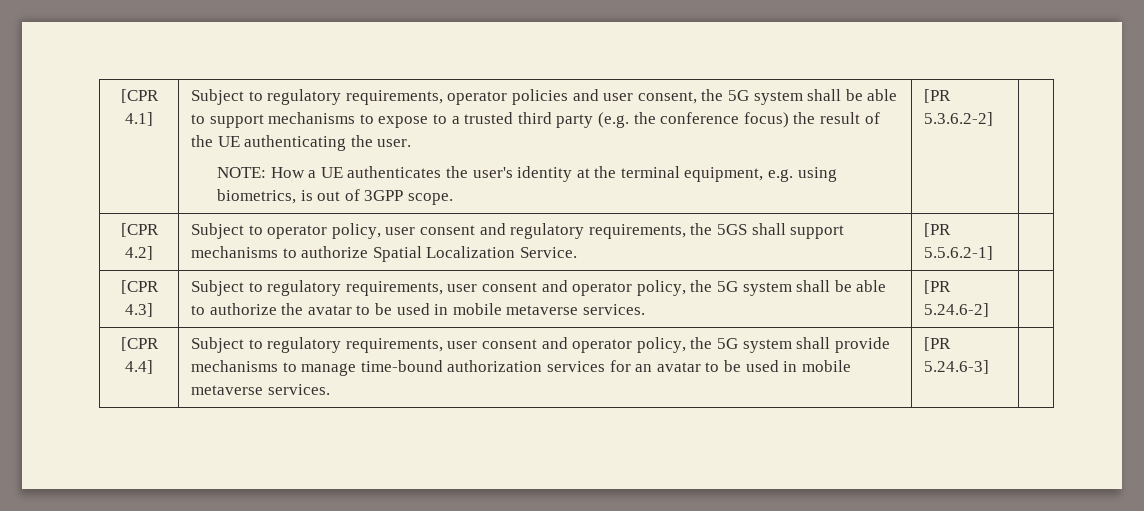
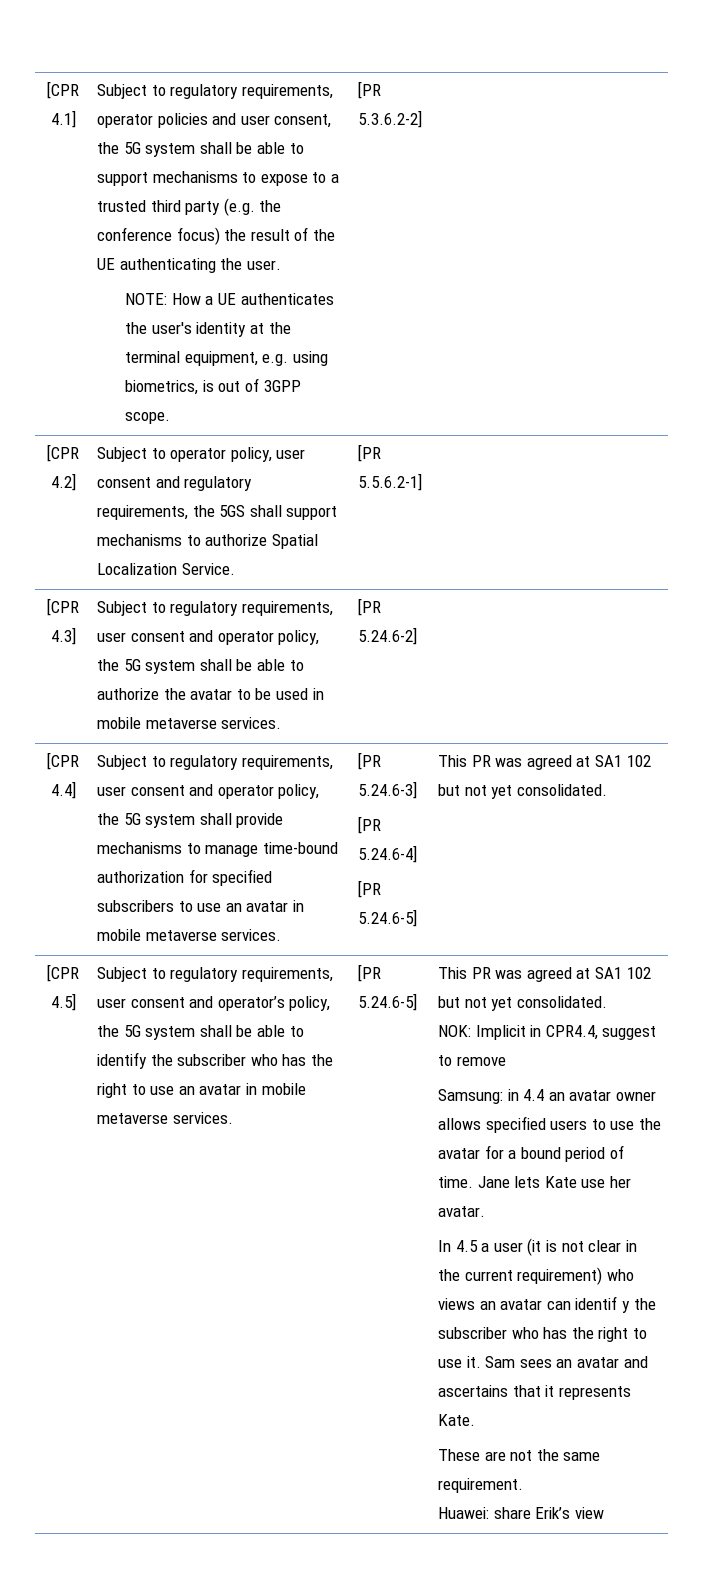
- Subject to regulatory requirements, user consent and operator policy, the 5G system shall provide mechanisms to manage time-bound authorization services for an avatar to be used in mobile metaverse services.
+ Subject to regulatory requirements, user consent and operator policy, the 5G system shall provide mechanisms to manage time-bound authorization for specified subscribers to use an avatar in mobile metaverse services.
+ [PR 5.24.6-4]
+ [PR 5.24.6-5] | This PR was agreed at SA1 102 but not yet consolidated.
+ [CPR 4.5] | Subject to regulatory requirements, user consent and operator’s policy, the 5G system shall be able to identify the subscriber who has the right to use an avatar in mobile metaverse services. | [PR 5.24.6-5] | This PR was agreed at SA1 102 but not yet consolidated.
+ NOK: Implicit in CPR4.4, suggest to remove
+ Samsung: in 4.4 an avatar owner allows specified users to use the avatar for a bound period of time. Jane lets Kate use her avatar.
+ In 4.5 a user (it is not clear in the current requirement) who views an avatar can identif y the subscriber who has the right to use it. Sam sees an avatar and ascertains that it represents Kate.
+ These are not the same requirement.
+ Huawei: share Erik’s view

